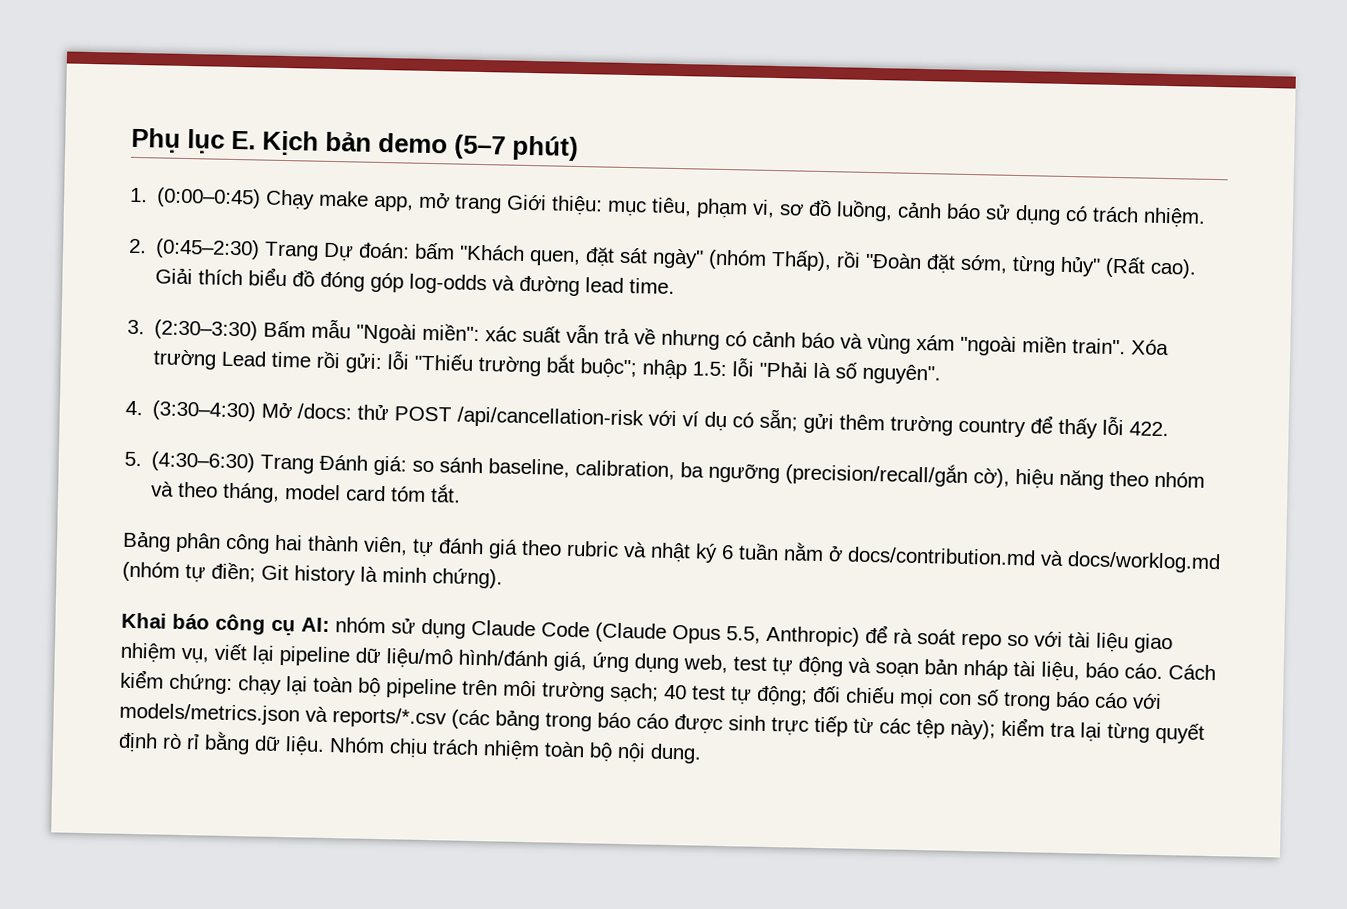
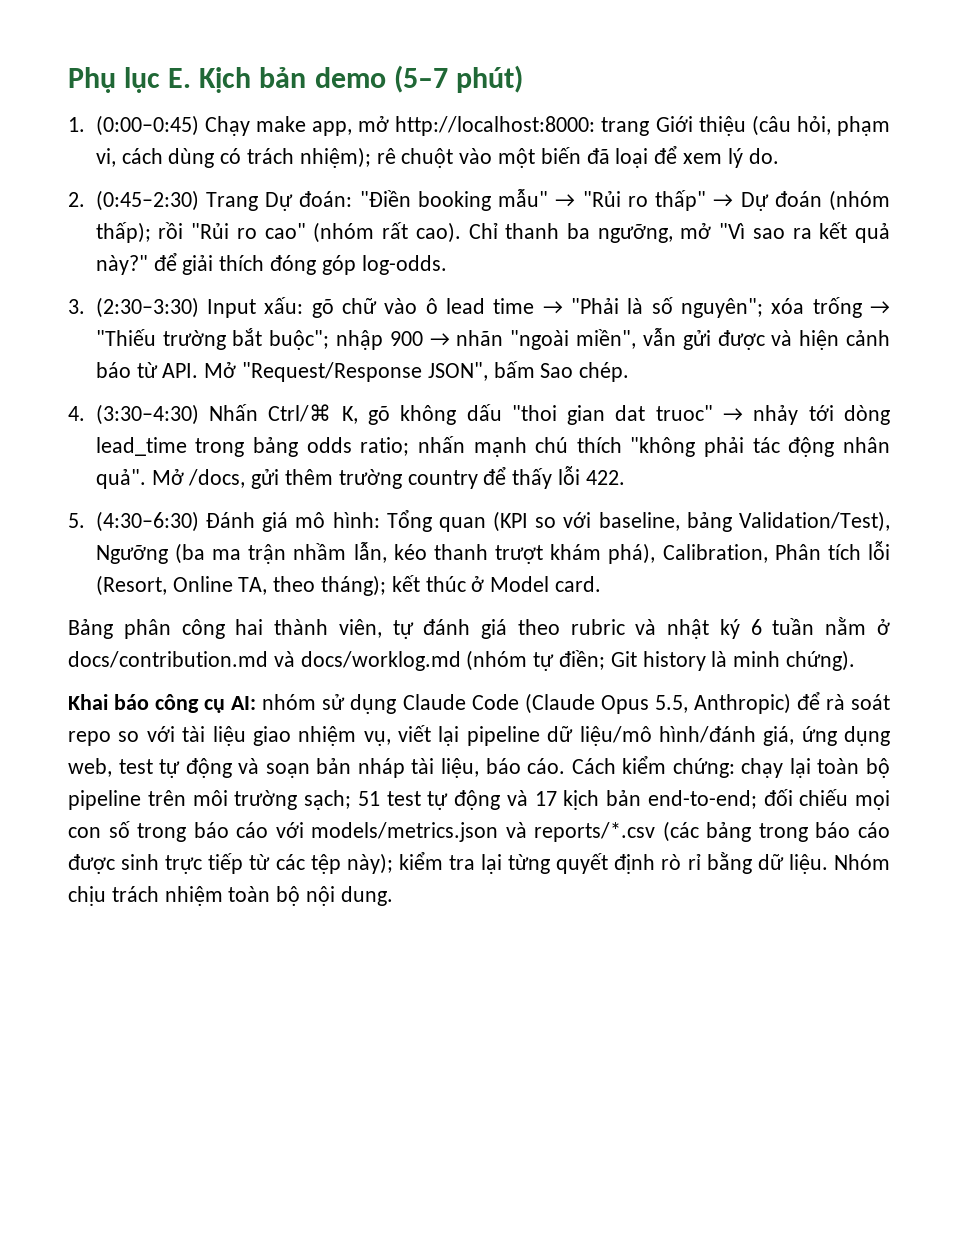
- 1. (0:00–0:45) Chạy make app, mở trang Giới thiệu: mục tiêu, phạm vi, sơ đồ luồng, cảnh báo sử dụng có trách nhiệm.
+ 1. (0:00–0:45) Chạy make app, mở http://localhost:8000: trang Giới thiệu (câu hỏi, phạm vi, cách dùng có trách nhiệm); rê chuột vào một biến đã loại để xem lý do.
- 2. (0:45–2:30) Trang Dự đoán: bấm "Khách quen, đặt sát ngày" (nhóm Thấp), rồi "Đoàn đặt sớm, từng hủy" (Rất cao). Giải thích biểu đồ đóng góp log-odds và đường lead time.
- 3. (2:30–3:30) Bấm mẫu "Ngoài miền": xác suất vẫn trả về nhưng có cảnh báo và vùng xám "ngoài miền train". Xóa trường Lead time rồi gửi: lỗi "Thiếu trường bắt buộc"; nhập 1.5: lỗi "Phải là số nguyên".
- 4. (3:30–4:30) Mở /docs: thử POST /api/cancellation-risk với ví dụ có sẵn; gửi thêm trường country để thấy lỗi 422.
+ 2. (0:45–2:30) Trang Dự đoán: "Điền booking mẫu" → "Rủi ro thấp" → Dự đoán (nhóm thấp); rồi "Rủi ro cao" (nhóm rất cao). Chỉ thanh ba ngưỡng, mở "Vì sao ra kết quả này?" để giải thích đóng góp log-odds.
+ 3. (2:30–3:30) Input xấu: gõ chữ vào ô lead time → "Phải là số nguyên"; xóa trống → "Thiếu trường bắt buộc"; nhập 900 → nhãn "ngoài miền", vẫn gửi được và hiện cảnh báo từ API. Mở "Request/Response JSON", bấm Sao chép.
+ 4. (3:30–4:30) Nhấn Ctrl/⌘ K, gõ không dấu "thoi gian dat truoc" → nhảy tới dòng lead_time trong bảng odds ratio; nhấn mạnh chú thích "không phải tác động nhân quả". Mở /docs, gửi thêm trường country để thấy lỗi 422.
- 5. (4:30–6:30) Trang Đánh giá: so sánh baseline, calibration, ba ngưỡng (precision/recall/gắn cờ), hiệu năng theo nhóm và theo tháng, model card tóm tắt.
+ 5. (4:30–6:30) Đánh giá mô hình: Tổng quan (KPI so với baseline, bảng Validation/Test), Ngưỡng (ba ma trận nhầm lẫn, kéo thanh trượt khám phá), Calibration, Phân tích lỗi (Resort, Online TA, theo tháng); kết thúc ở Model card.
- Cách kiểm chứng: chạy lại toàn bộ pipeline trên môi trường sạch; 40 test tự động; đối chiếu mọi con số trong báo cáo với models/metrics.json và reports/*.csv (các bảng trong báo cáo được sinh trực tiếp từ các tệp này); kiểm tra lại từng quyết định rò rỉ bằng dữ liệu.
+ Cách kiểm chứng: chạy lại toàn bộ pipeline trên môi trường sạch; 51 test tự động và 17 kịch bản end-to-end; đối chiếu mọi con số trong báo cáo với models/metrics.json và reports/*.csv (các bảng trong báo cáo được sinh trực tiếp từ các tệp này); kiểm tra lại từng quyết định rò rỉ bằng dữ liệu.

